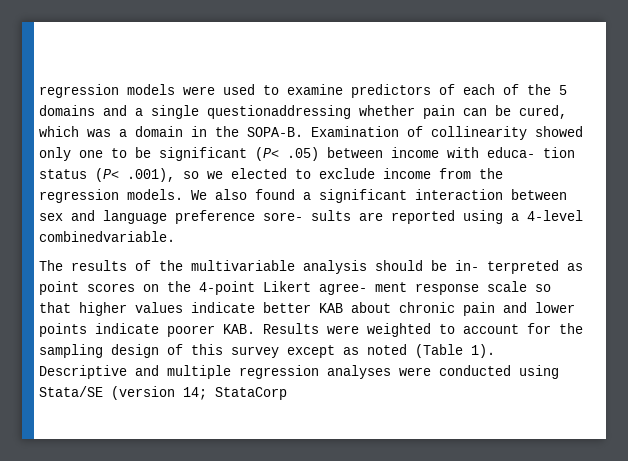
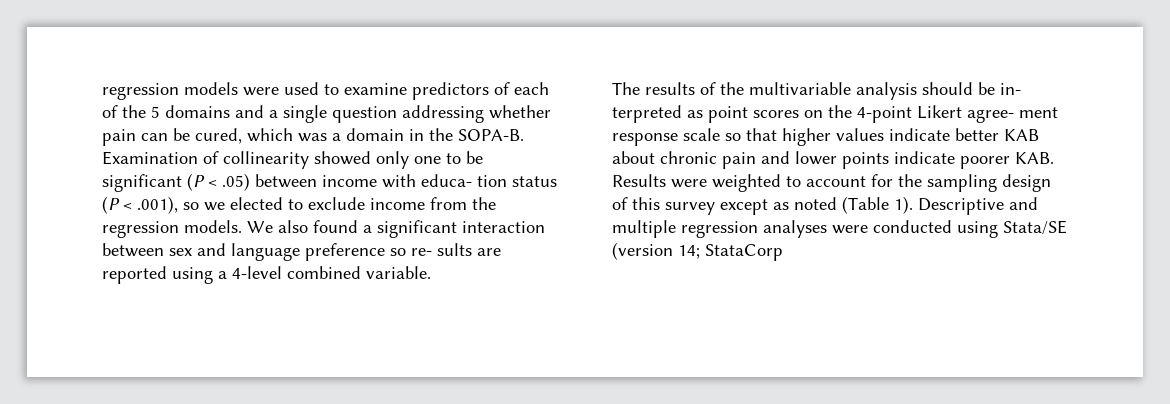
- regression models were used to examine predictors of each of the 5 domains and a single questionaddressing whether pain can be cured, which was a domain in the SOPA-B.
+ regression models were used to examine predictors of each of the 5 domains and a single question addressing whether pain can be cured, which was a domain in the SOPA-B.
- Examination of collinearity showed only one to be significant (P< .05) between income with educa- tion status (P< .001), so we elected to exclude income from the regression models.
+ Examination of collinearity showed only one to be significant (P < .05) between income with educa- tion status (P < .001), so we elected to exclude income from the regression models.
- We also found a significant interaction between sex and language preference sore- sults are reported using a 4-level combinedvariable.
+ We also found a significant interaction between sex and language preference so re- sults are reported using a 4-level combined variable.

